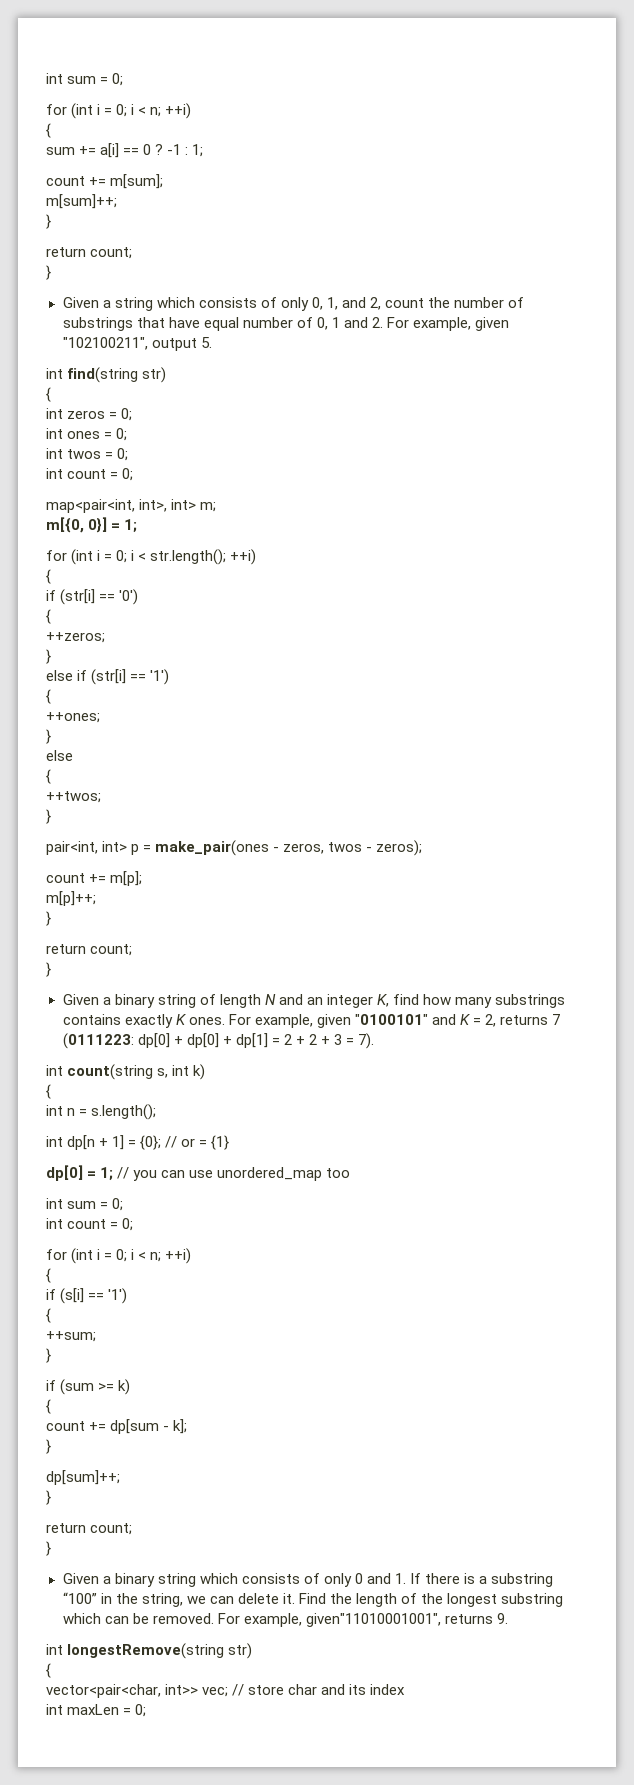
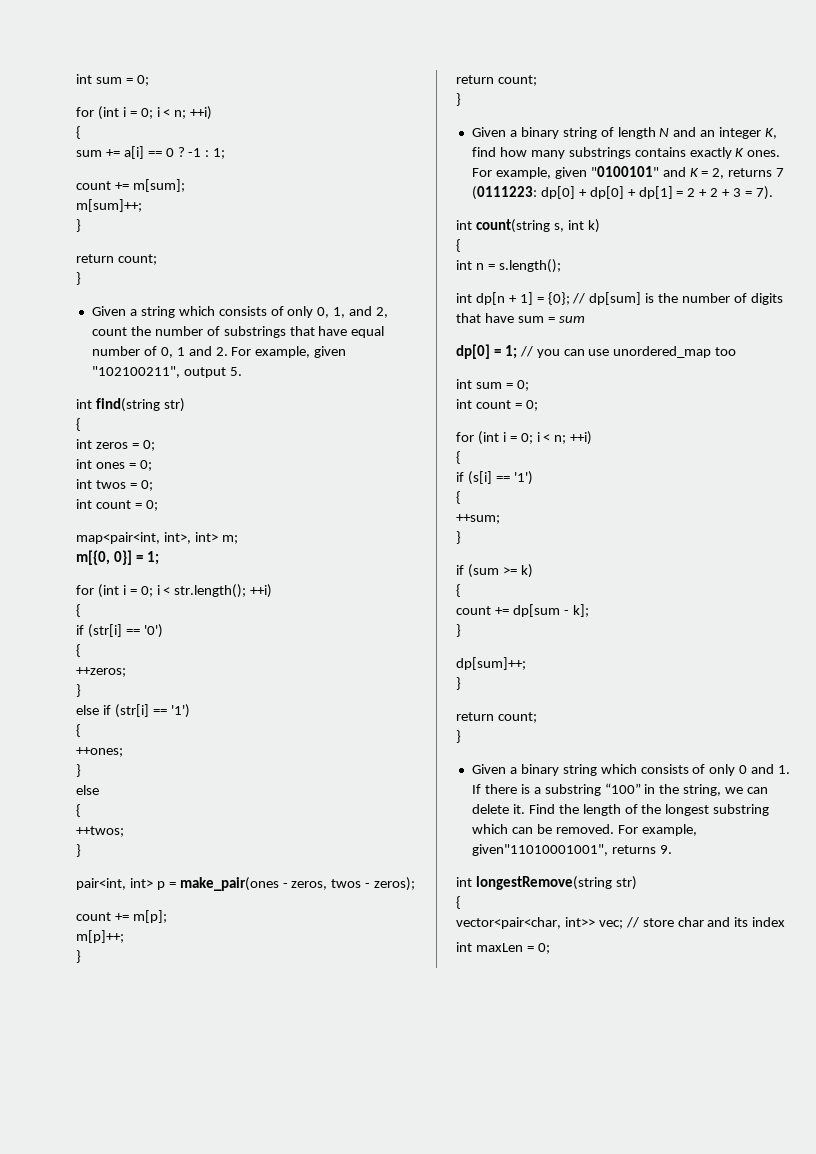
- int dp[n + 1] = {0}; // or = {1}
+ int dp[n + 1] = {0}; // dp[sum] is the number of digits that have sum = sum

